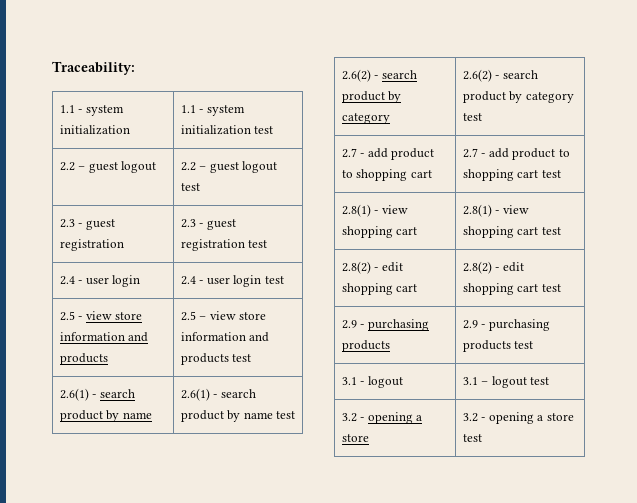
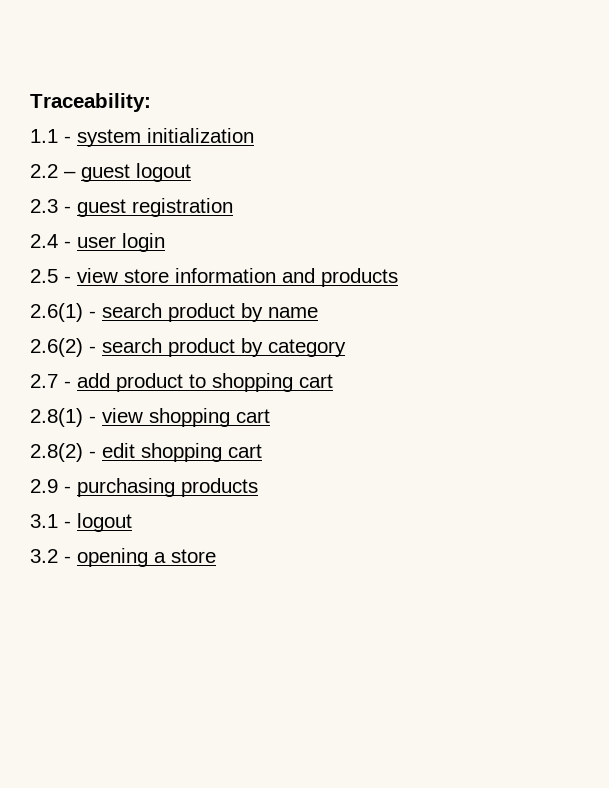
- 1.1 - system initialization | 1.1 - system initialization test
- 2.2 – guest logout | 2.2 – guest logout test
- 2.3 - guest registration | 2.3 - guest registration test
- 2.4 - user login | 2.4 - user login test
- 2.5 - view store information and products | 2.5 – view store information and products test
- 2.6(1) - search product by name | 2.6(1) - search product by name test
- 2.6(2) - search product by category | 2.6(2) - search product by category test
- 2.7 - add product to shopping cart | 2.7 - add product to shopping cart test
- 2.8(1) - view shopping cart | 2.8(1) - view shopping cart test
- 2.8(2) - edit shopping cart | 2.8(2) - edit shopping cart test
- 2.9 - purchasing products | 2.9 - purchasing products test
- 3.1 - logout | 3.1 – logout test
- 3.2 - opening a store | 3.2 - opening a store test
+ 1.1 - system initialization
+ 2.2 – guest logout
+ 2.3 - guest registration
+ 2.4 - user login
+ 2.5 - view store information and products
+ 2.6(1) - search product by name
+ 2.6(2) - search product by category
+ 2.7 - add product to shopping cart
+ 2.8(1) - view shopping cart
+ 2.8(2) - edit shopping cart
+ 2.9 - purchasing products
+ 3.1 - logout
+ 3.2 - opening a store

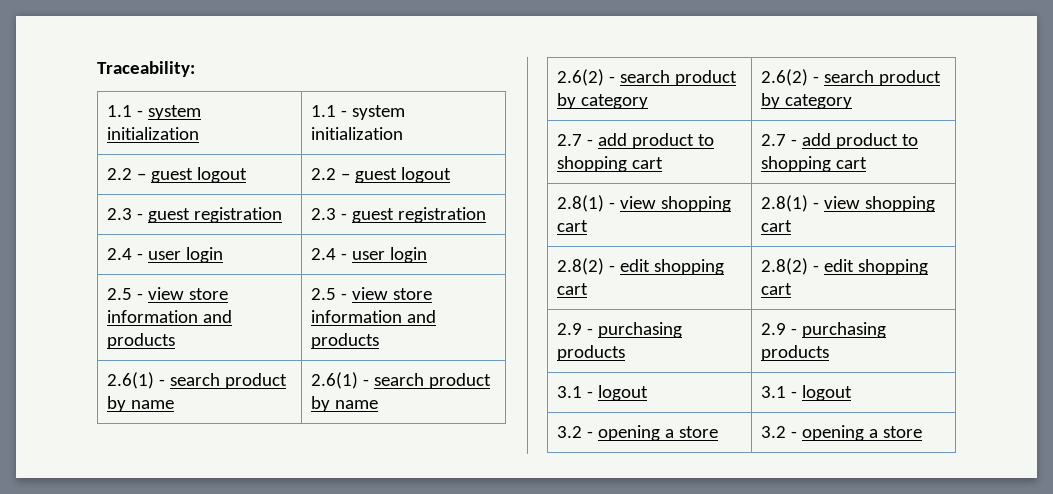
- 1.1 - system initialization
- 2.2 – guest logout
- 2.3 - guest registration
- 2.4 - user login
- 2.5 - view store information and products
- 2.6(1) - search product by name
- 2.6(2) - search product by category
- 2.7 - add product to shopping cart
- 2.8(1) - view shopping cart
- 2.8(2) - edit shopping cart
- 2.9 - purchasing products
- 3.1 - logout
- 3.2 - opening a store
+ 1.1 - system initialization | 1.1 - system initialization
+ 2.2 – guest logout | 2.2 – guest logout
+ 2.3 - guest registration | 2.3 - guest registration
+ 2.4 - user login | 2.4 - user login
+ 2.5 - view store information and products | 2.5 - view store information and products
+ 2.6(1) - search product by name | 2.6(1) - search product by name
+ 2.6(2) - search product by category | 2.6(2) - search product by category
+ 2.7 - add product to shopping cart | 2.7 - add product to shopping cart
+ 2.8(1) - view shopping cart | 2.8(1) - view shopping cart
+ 2.8(2) - edit shopping cart | 2.8(2) - edit shopping cart
+ 2.9 - purchasing products | 2.9 - purchasing products
+ 3.1 - logout | 3.1 - logout
+ 3.2 - opening a store | 3.2 - opening a store

